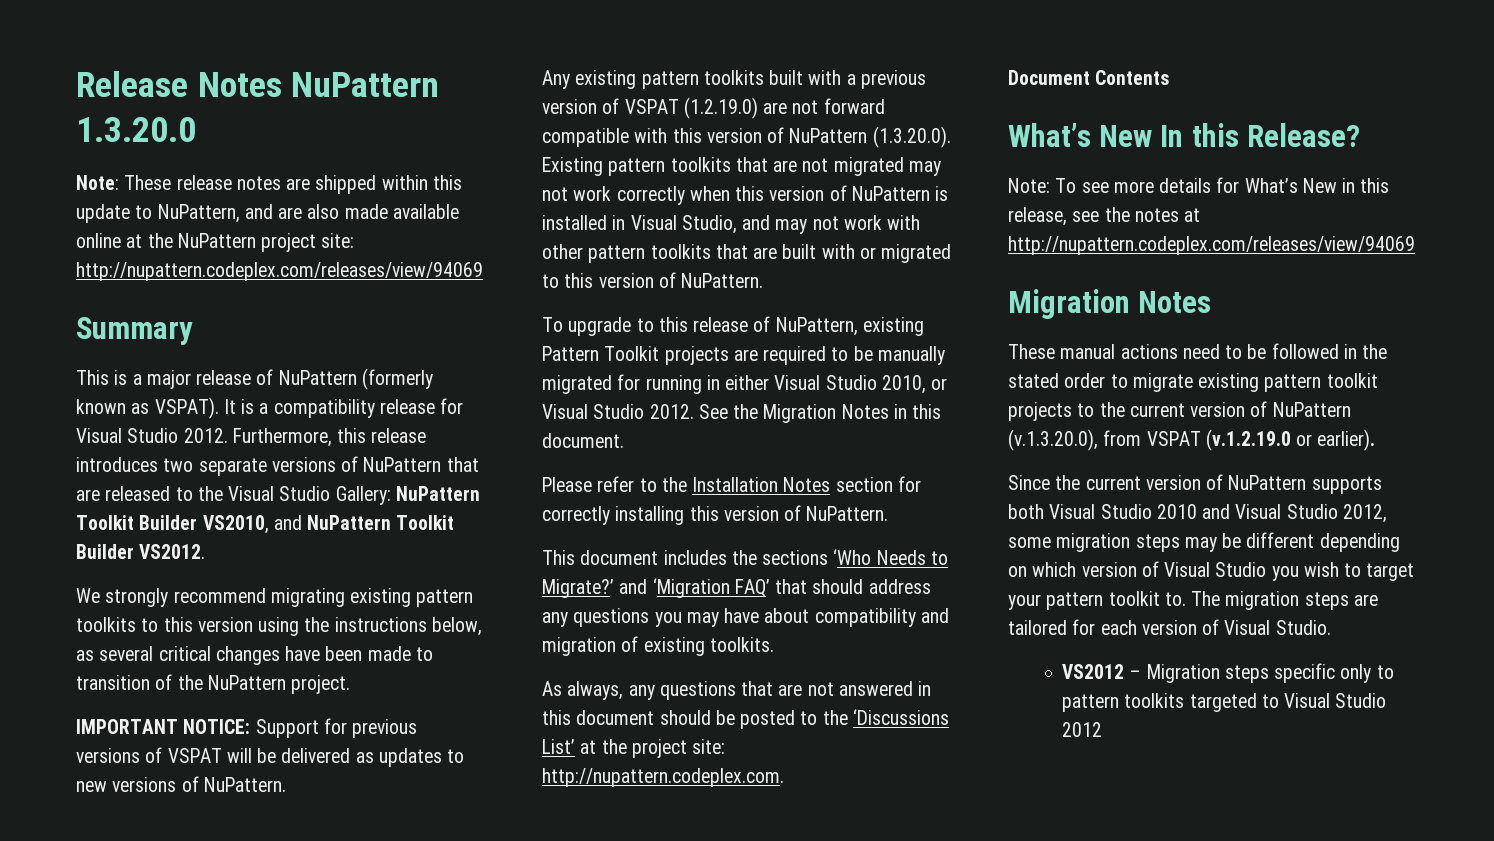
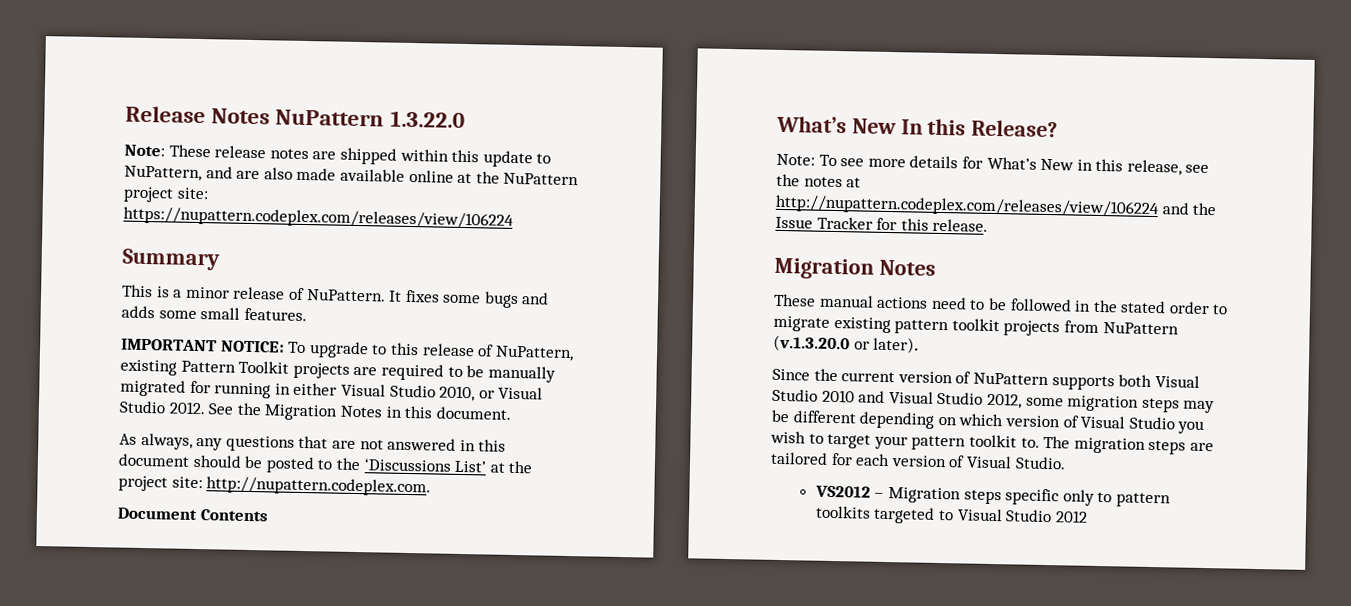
- Release Notes NuPattern 1.3.20.0
+ Release Notes NuPattern 1.3.22.0
- Note: These release notes are shipped within this update to NuPattern, and are also made available online at the NuPattern project site: http://nupattern.codeplex.com/releases/view/94069
+ Note: These release notes are shipped within this update to NuPattern, and are also made available online at the NuPattern project site: https://nupattern.codeplex.com/releases/view/106224
- This is a major release of NuPattern (formerly known as VSPAT). It is a compatibility release for Visual Studio 2012. Furthermore, this release introduces two separate versions of NuPattern that are released to the Visual Studio Gallery: NuPattern Toolkit Builder VS2010, and NuPattern Toolkit Builder VS2012.
- We strongly recommend migrating existing pattern toolkits to this version using the instructions below, as several critical changes have been made to transition of the NuPattern project.
- IMPORTANT NOTICE: Support for previous versions of VSPAT will be delivered as updates to new versions of NuPattern.
- Any existing pattern toolkits built with a previous version of VSPAT (1.2.19.0) are not forward compatible with this version of NuPattern (1.3.20.0). Existing pattern toolkits that are not migrated may not work correctly when this version of NuPattern is installed in Visual Studio, and may not work with other pattern toolkits that are built with or migrated to this version of NuPattern.
- To upgrade to this release of NuPattern, existing Pattern Toolkit projects are required to be manually migrated for running in either Visual Studio 2010, or Visual Studio 2012.
+ This is a minor release of NuPattern. It fixes some bugs and adds some small features.
+ IMPORTANT NOTICE: To upgrade to this release of NuPattern, existing Pattern Toolkit projects are required to be manually migrated for running in either Visual Studio 2010, or Visual Studio 2012.
- Please refer to the Installation Notes section for correctly installing this version of NuPattern.
- This document includes the sections ‘Who Needs to Migrate?’ and ‘Migration FAQ’ that should address any questions you may have about compatibility and migration of existing toolkits.
- Note: To see more details for What’s New in this release, see the notes at http://nupattern.codeplex.com/releases/view/94069
+ Note: To see more details for What’s New in this release, see the notes at http://nupattern.codeplex.com/releases/view/106224 and the Issue Tracker for this release.
- These manual actions need to be followed in the stated order to migrate existing pattern toolkit projects to the current version of NuPattern (v.1.3.20.0), from VSPAT (v.1.2.19.0 or earlier).
+ These manual actions need to be followed in the stated order to migrate existing pattern toolkit projects from NuPattern (v.1.3.20.0 or later).

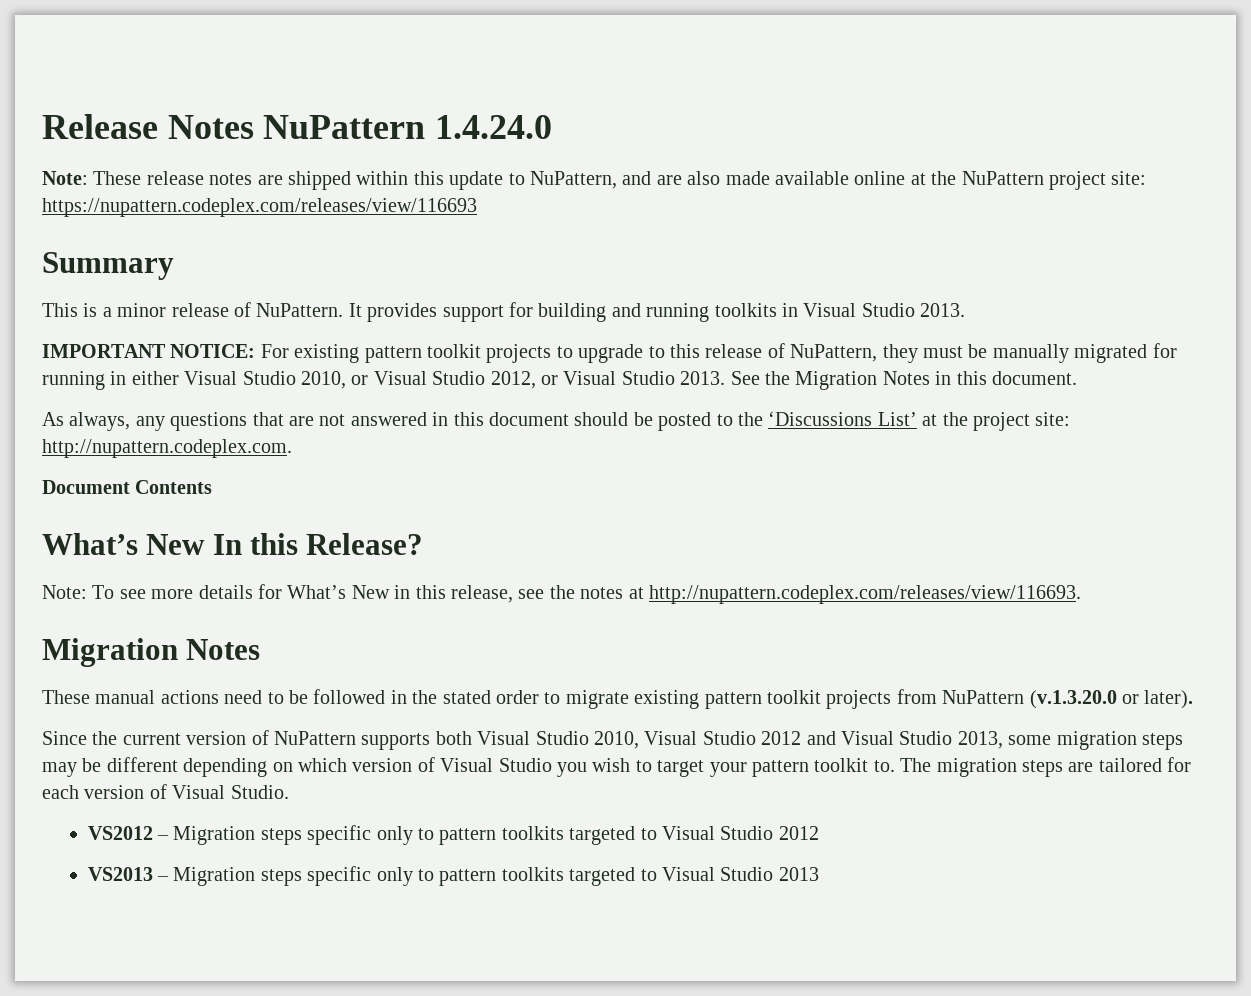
- Release Notes NuPattern 1.3.22.0
+ Release Notes NuPattern 1.4.24.0
- Note: These release notes are shipped within this update to NuPattern, and are also made available online at the NuPattern project site: https://nupattern.codeplex.com/releases/view/106224
+ Note: These release notes are shipped within this update to NuPattern, and are also made available online at the NuPattern project site: https://nupattern.codeplex.com/releases/view/116693
- It fixes some bugs and adds some small features.
- IMPORTANT NOTICE: To upgrade to this release of NuPattern, existing Pattern Toolkit projects are required to be manually migrated for running in either Visual Studio 2010, or Visual Studio 2012.
+ It provides support for building and running toolkits in Visual Studio 2013.
+ IMPORTANT NOTICE: For existing pattern toolkit projects to upgrade to this release of NuPattern, they must be manually migrated for running in either Visual Studio 2010, or Visual Studio 2012, or Visual Studio 2013.
- Note: To see more details for What’s New in this release, see the notes at http://nupattern.codeplex.com/releases/view/106224 and the Issue Tracker for this release.
+ Note: To see more details for What’s New in this release, see the notes at http://nupattern.codeplex.com/releases/view/116693.
- Since the current version of NuPattern supports both Visual Studio 2010 and Visual Studio 2012, some migration steps may be different depending on which version of Visual Studio you wish to target your pattern toolkit to.
+ Since the current version of NuPattern supports both Visual Studio 2010, Visual Studio 2012 and Visual Studio 2013, some migration steps may be different depending on which version of Visual Studio you wish to target your pattern toolkit to.
+ VS2013 – Migration steps specific only to pattern toolkits targeted to Visual Studio 2013

